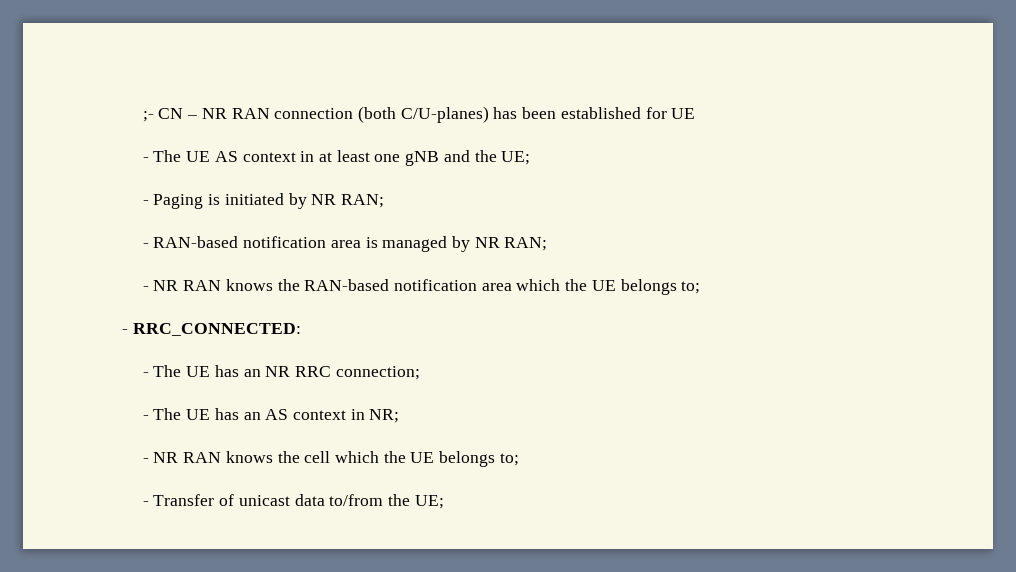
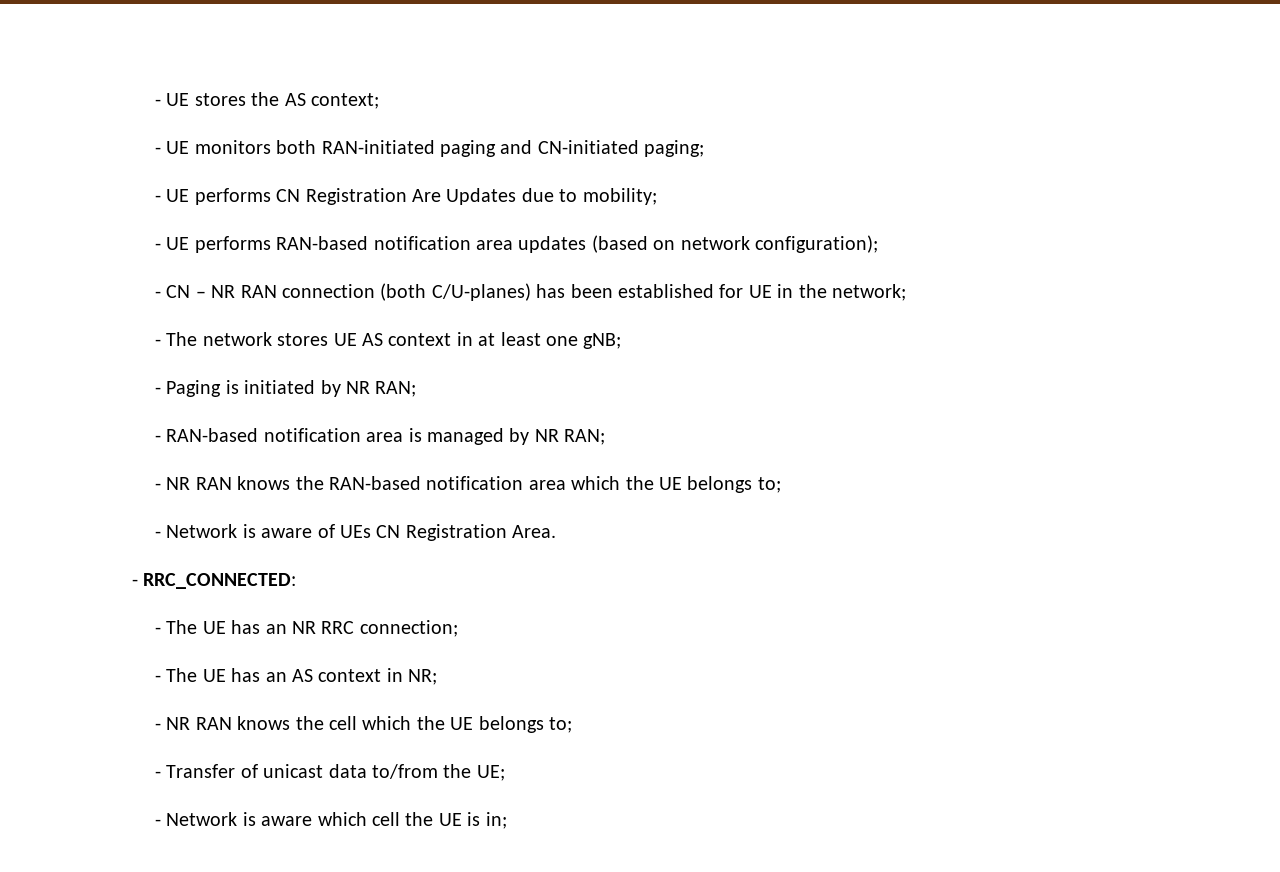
- ;- CN – NR RAN connection (both C/U-planes) has been established for UE
- - The UE AS context in at least one gNB and the UE;
+ - UE stores the AS context;
+ - UE monitors both RAN-initiated paging and CN-initiated paging;
+ - UE performs CN Registration Are Updates due to mobility;
+ - UE performs RAN-based notification area updates (based on network configuration);
+ - CN – NR RAN connection (both C/U-planes) has been established for UE in the network;
+ - The network stores UE AS context in at least one gNB;
+ - Network is aware of UEs CN Registration Area.
+ - Network is aware which cell the UE is in;

